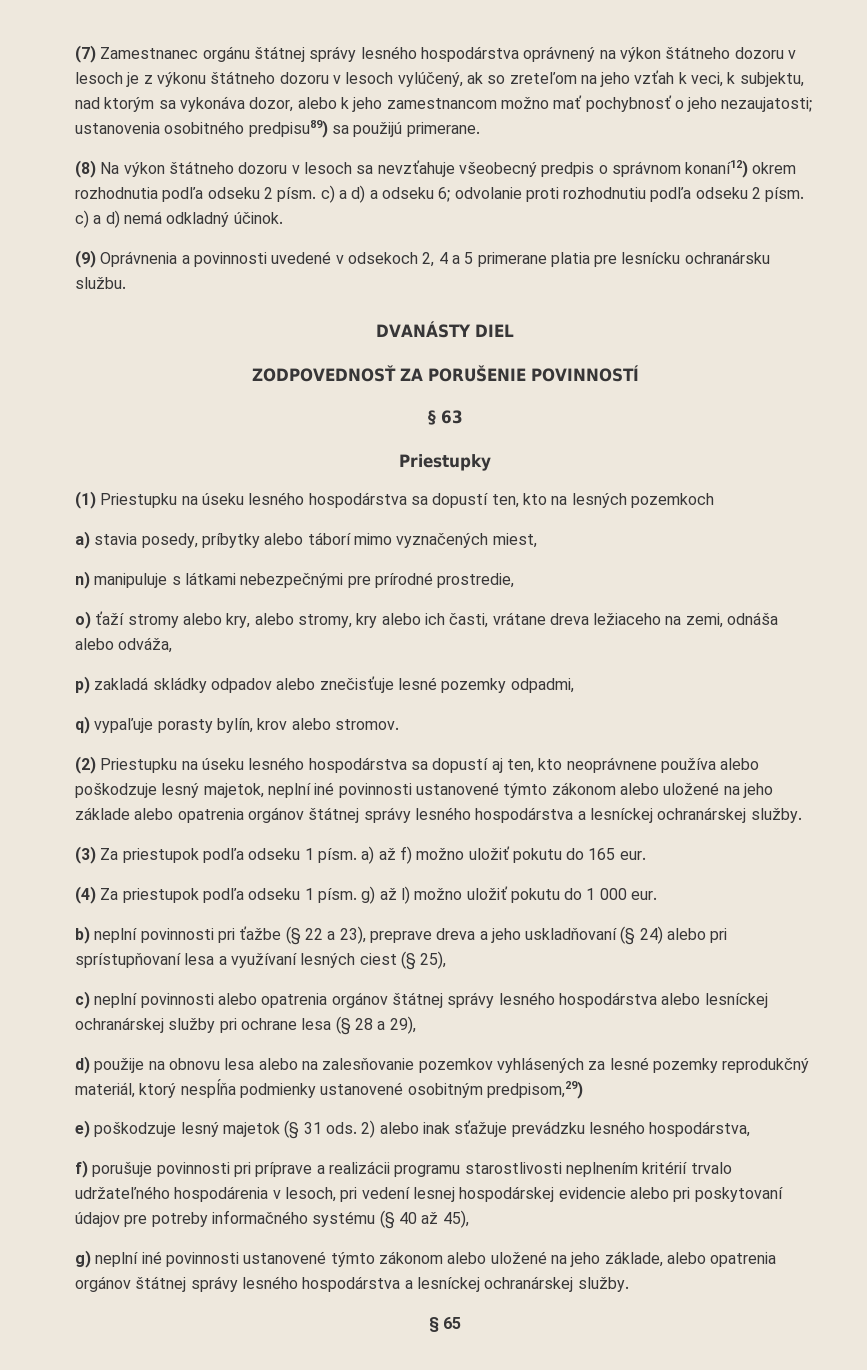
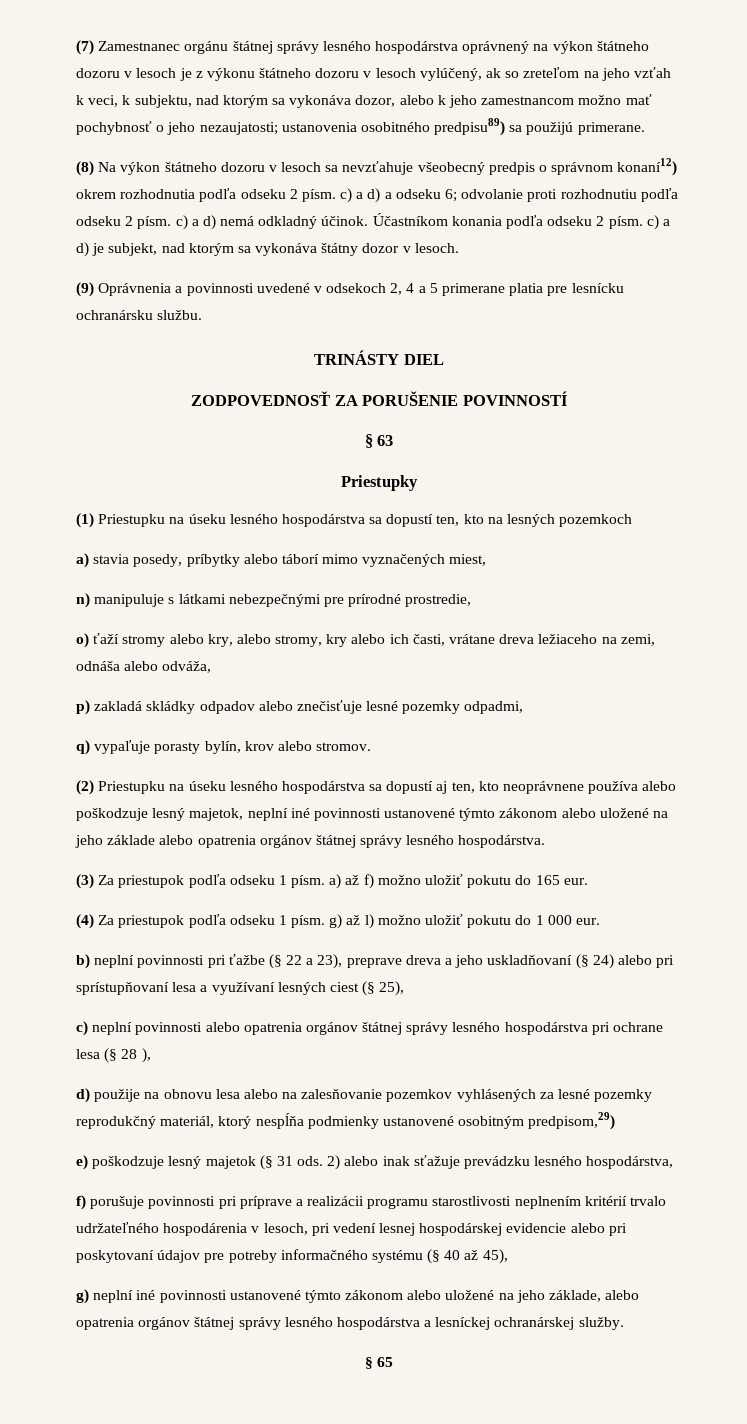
+ Účastníkom konania podľa odseku 2 písm. c) a d) je subjekt, nad ktorým sa vykonáva štátny dozor v lesoch.
- DVANÁSTY DIEL
+ TRINÁSTY DIEL
- (2) Priestupku na úseku lesného hospodárstva sa dopustí aj ten, kto neoprávnene používa alebo poškodzuje lesný majetok, neplní iné povinnosti ustanovené týmto zákonom alebo uložené na jeho základe alebo opatrenia orgánov štátnej správy lesného hospodárstva a lesníckej ochranárskej služby.
+ (2) Priestupku na úseku lesného hospodárstva sa dopustí aj ten, kto neoprávnene používa alebo poškodzuje lesný majetok, neplní iné povinnosti ustanovené týmto zákonom alebo uložené na jeho základe alebo opatrenia orgánov štátnej správy lesného hospodárstva.
- c) neplní povinnosti alebo opatrenia orgánov štátnej správy lesného hospodárstva alebo lesníckej ochranárskej služby pri ochrane lesa (§ 28 a 29),
+ c) neplní povinnosti alebo opatrenia orgánov štátnej správy lesného hospodárstva pri ochrane lesa (§ 28 ),

